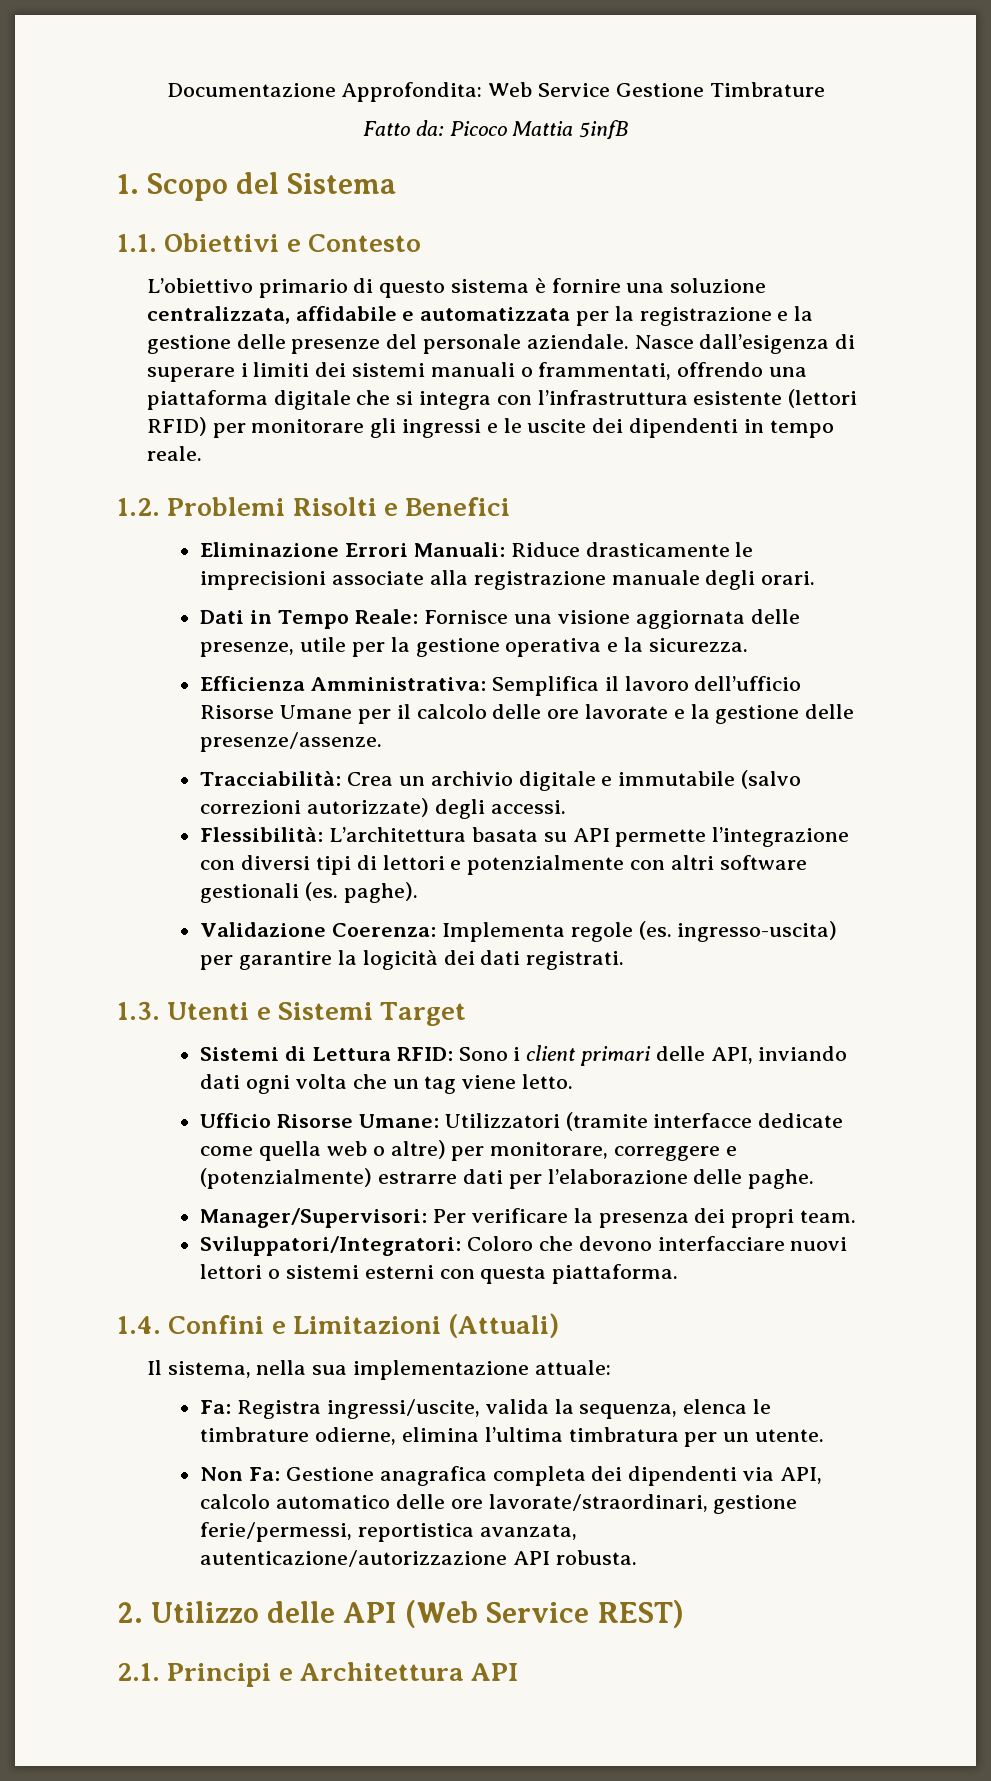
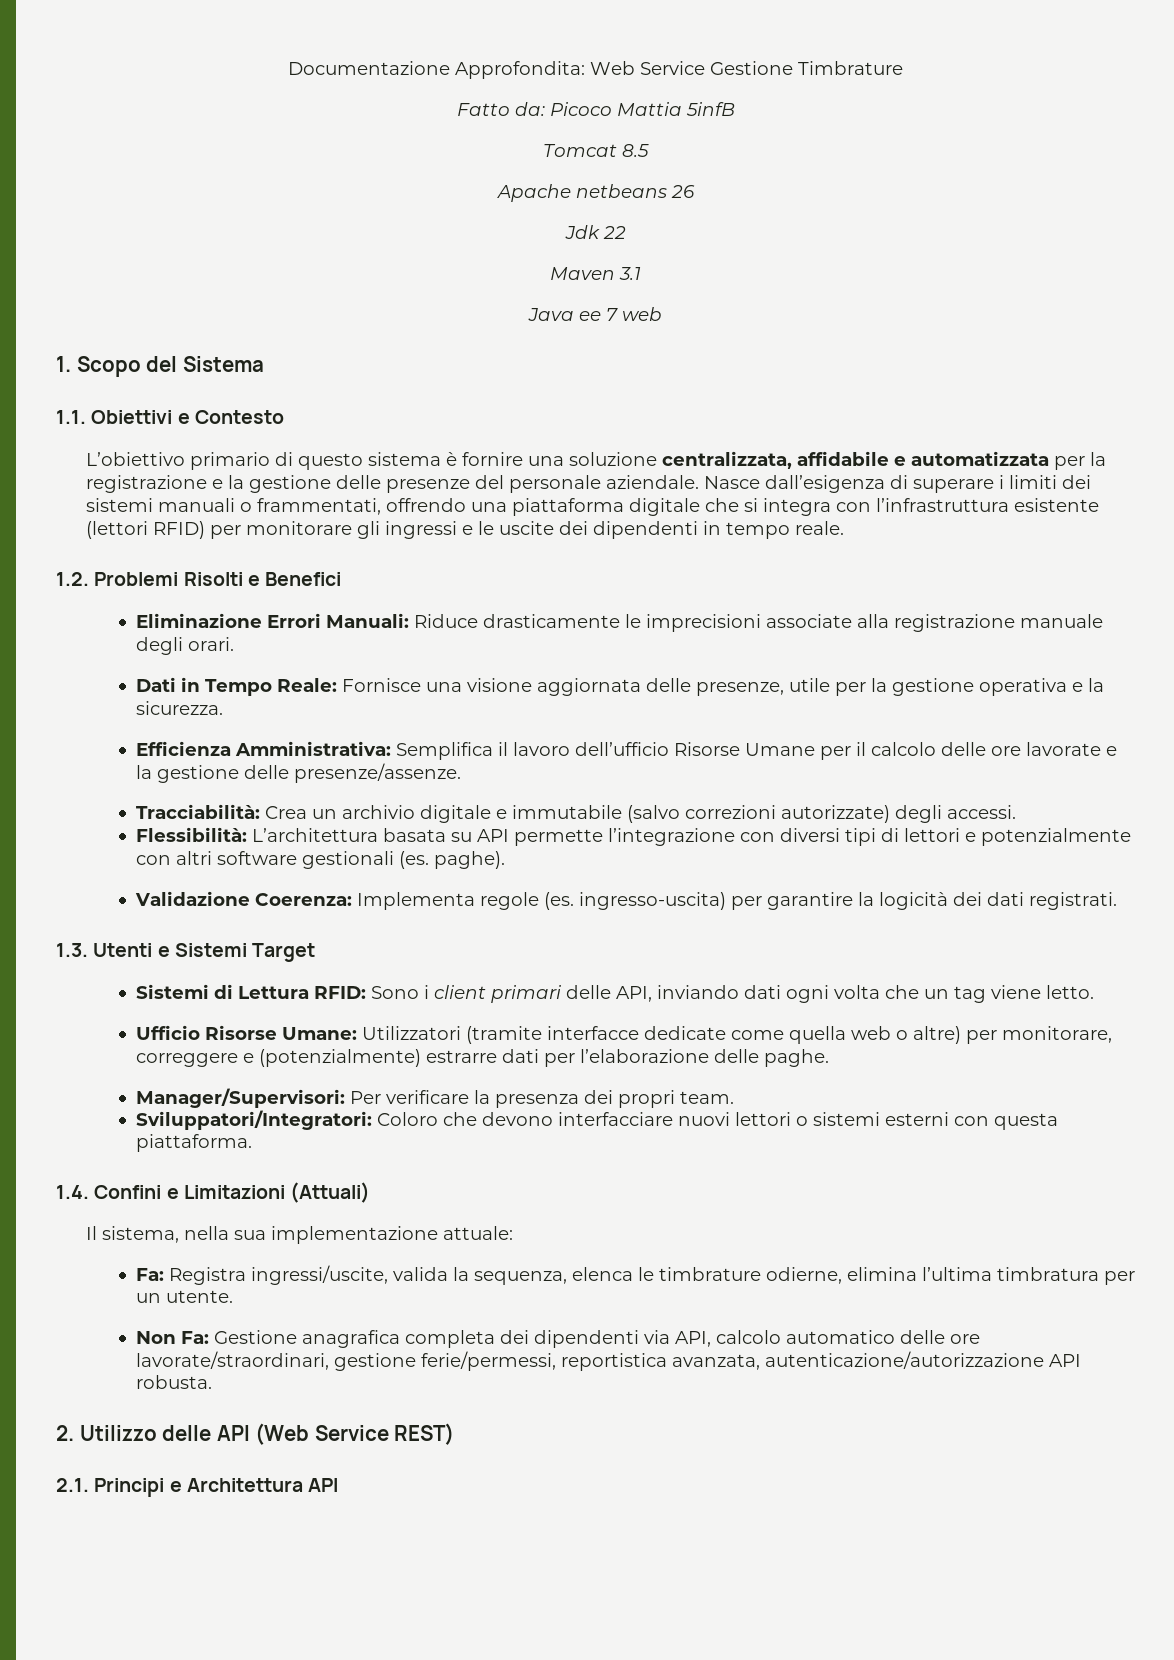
+ Tomcat 8.5
+ Apache netbeans 26
+ Jdk 22
+ Maven 3.1
+ Java ee 7 web

